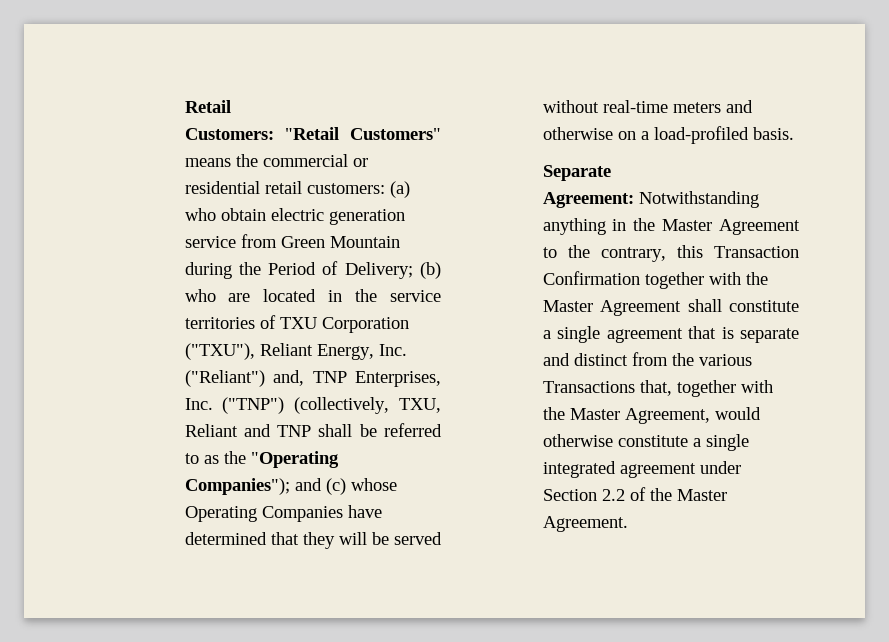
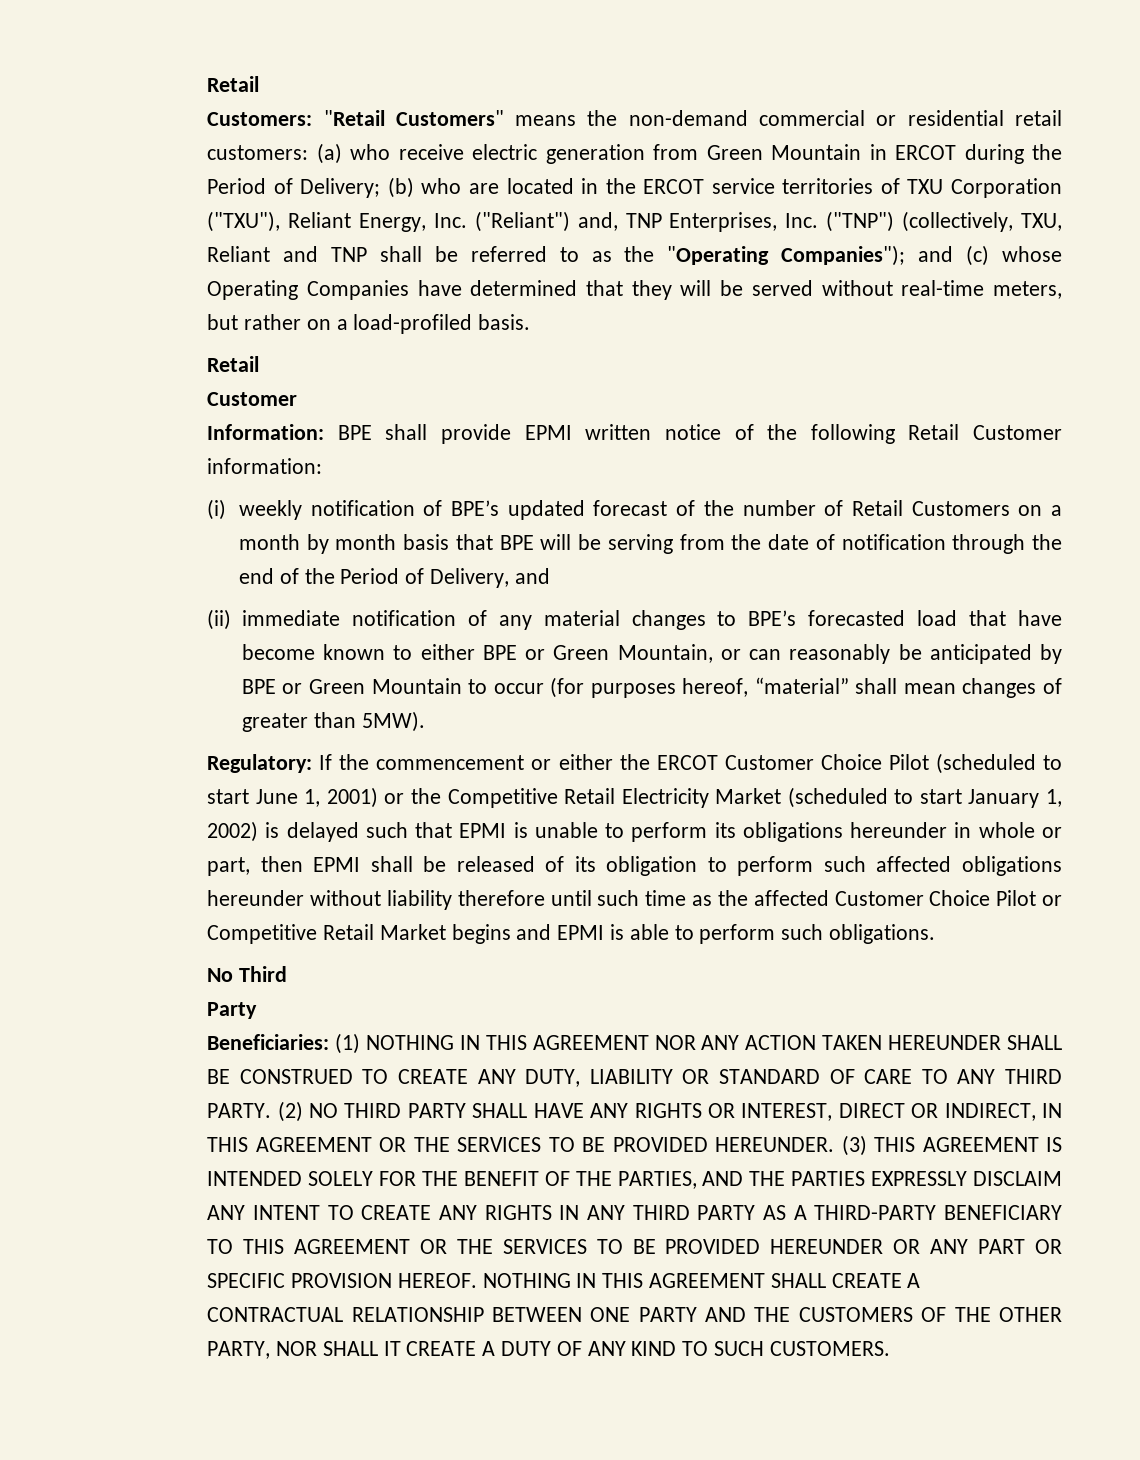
- "Retail Customers" means the commercial or residential retail customers:
+ "Retail Customers" means the non-demand commercial or residential retail customers:
- (a) who obtain electric generation service from Green Mountain during the Period of Delivery;
+ (a) who receive electric generation from Green Mountain in ERCOT during the Period of Delivery;
- (b) who are located in the service territories of TXU Corporation ("TXU"), Reliant Energy, Inc. ("Reliant") and, TNP Enterprises, Inc. ("TNP") (collectively, TXU, Reliant and TNP shall be referred to as the "Operating Companies");
+ (b) who are located in the ERCOT service territories of TXU Corporation ("TXU"), Reliant Energy, Inc. ("Reliant") and, TNP Enterprises, Inc. ("TNP") (collectively, TXU, Reliant and TNP shall be referred to as the "Operating Companies");
- and (c) whose Operating Companies have determined that they will be served without real-time meters and otherwise on a load-profiled basis.
- Separate
- Agreement: Notwithstanding anything in the Master Agreement to the contrary, this Transaction Confirmation together with the Master Agreement shall constitute a single agreement that is separate and distinct from the various Transactions that, together with the Master Agreement, would otherwise constitute a single integrated agreement under Section 2.2 of the Master Agreement.
+ and (c) whose Operating Companies have determined that they will be served without real-time meters, but rather on a load-profiled basis.
+ Retail
+ Customer
+ Information: BPE shall provide EPMI written notice of the following Retail Customer information:
+ (i) weekly notification of BPE’s updated forecast of the number of Retail Customers on a month by month basis that BPE will be serving from the date of notification through the end of the Period of Delivery, and
+ (ii) immediate notification of any material changes to BPE’s forecasted load that have become known to either BPE or Green Mountain, or can reasonably be anticipated by BPE or Green Mountain to occur (for purposes hereof, “material” shall mean changes of greater than 5MW).
+ Regulatory: If the commencement or either the ERCOT Customer Choice Pilot (scheduled to start June 1, 2001) or the Competitive Retail Electricity Market (scheduled to start January 1, 2002) is delayed such that EPMI is unable to perform its obligations hereunder in whole or part, then EPMI shall be released of its obligation to perform such affected obligations hereunder without liability therefore until such time as the affected Customer Choice Pilot or Competitive Retail Market begins and EPMI is able to perform such obligations.
+ No Third
+ Party
+ Beneficiaries: (1) NOTHING IN THIS AGREEMENT NOR ANY ACTION TAKEN HEREUNDER SHALL BE CONSTRUED TO CREATE ANY DUTY, LIABILITY OR STANDARD OF CARE TO ANY THIRD PARTY. (2) NO THIRD PARTY SHALL HAVE ANY RIGHTS OR INTEREST, DIRECT OR INDIRECT, IN THIS AGREEMENT OR THE SERVICES TO BE PROVIDED HEREUNDER. (3) THIS AGREEMENT IS INTENDED SOLELY FOR THE BENEFIT OF THE PARTIES, AND THE PARTIES EXPRESSLY DISCLAIM ANY INTENT TO CREATE ANY RIGHTS IN ANY THIRD PARTY AS A THIRD-PARTY BENEFICIARY TO THIS AGREEMENT OR THE SERVICES TO BE PROVIDED HEREUNDER OR ANY PART OR SPECIFIC PROVISION HEREOF. NOTHING IN THIS AGREEMENT SHALL CREATE A CONTRACTUAL RELATIONSHIP BETWEEN ONE PARTY AND THE CUSTOMERS OF THE OTHER PARTY, NOR SHALL IT CREATE A DUTY OF ANY KIND TO SUCH CUSTOMERS.

